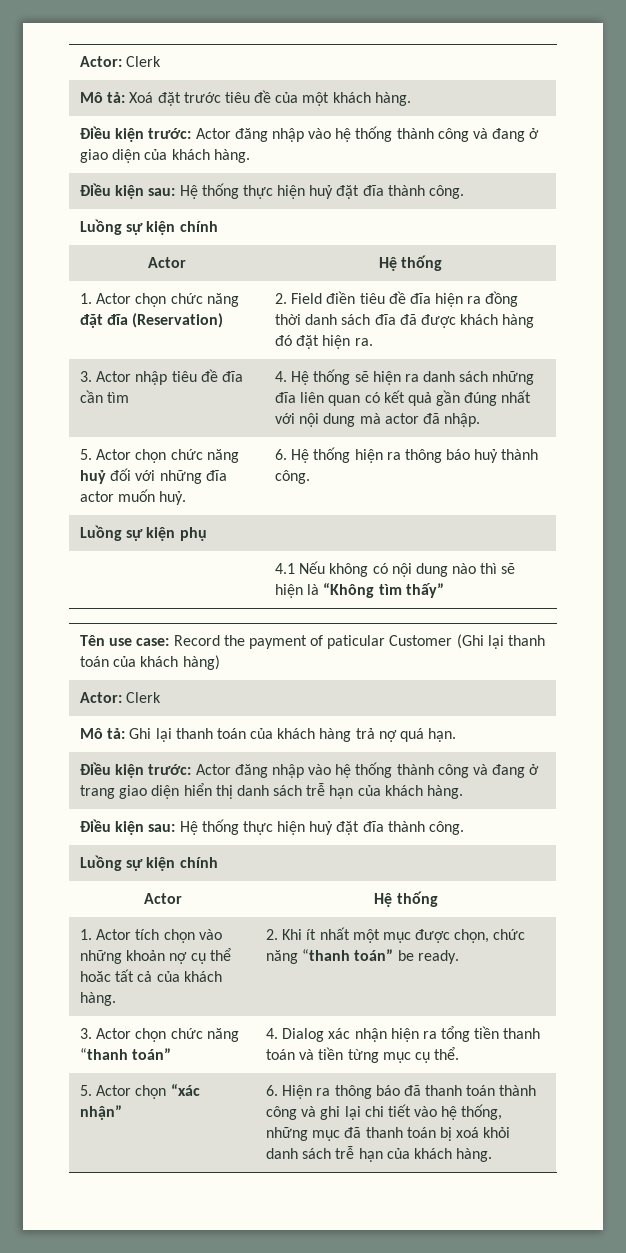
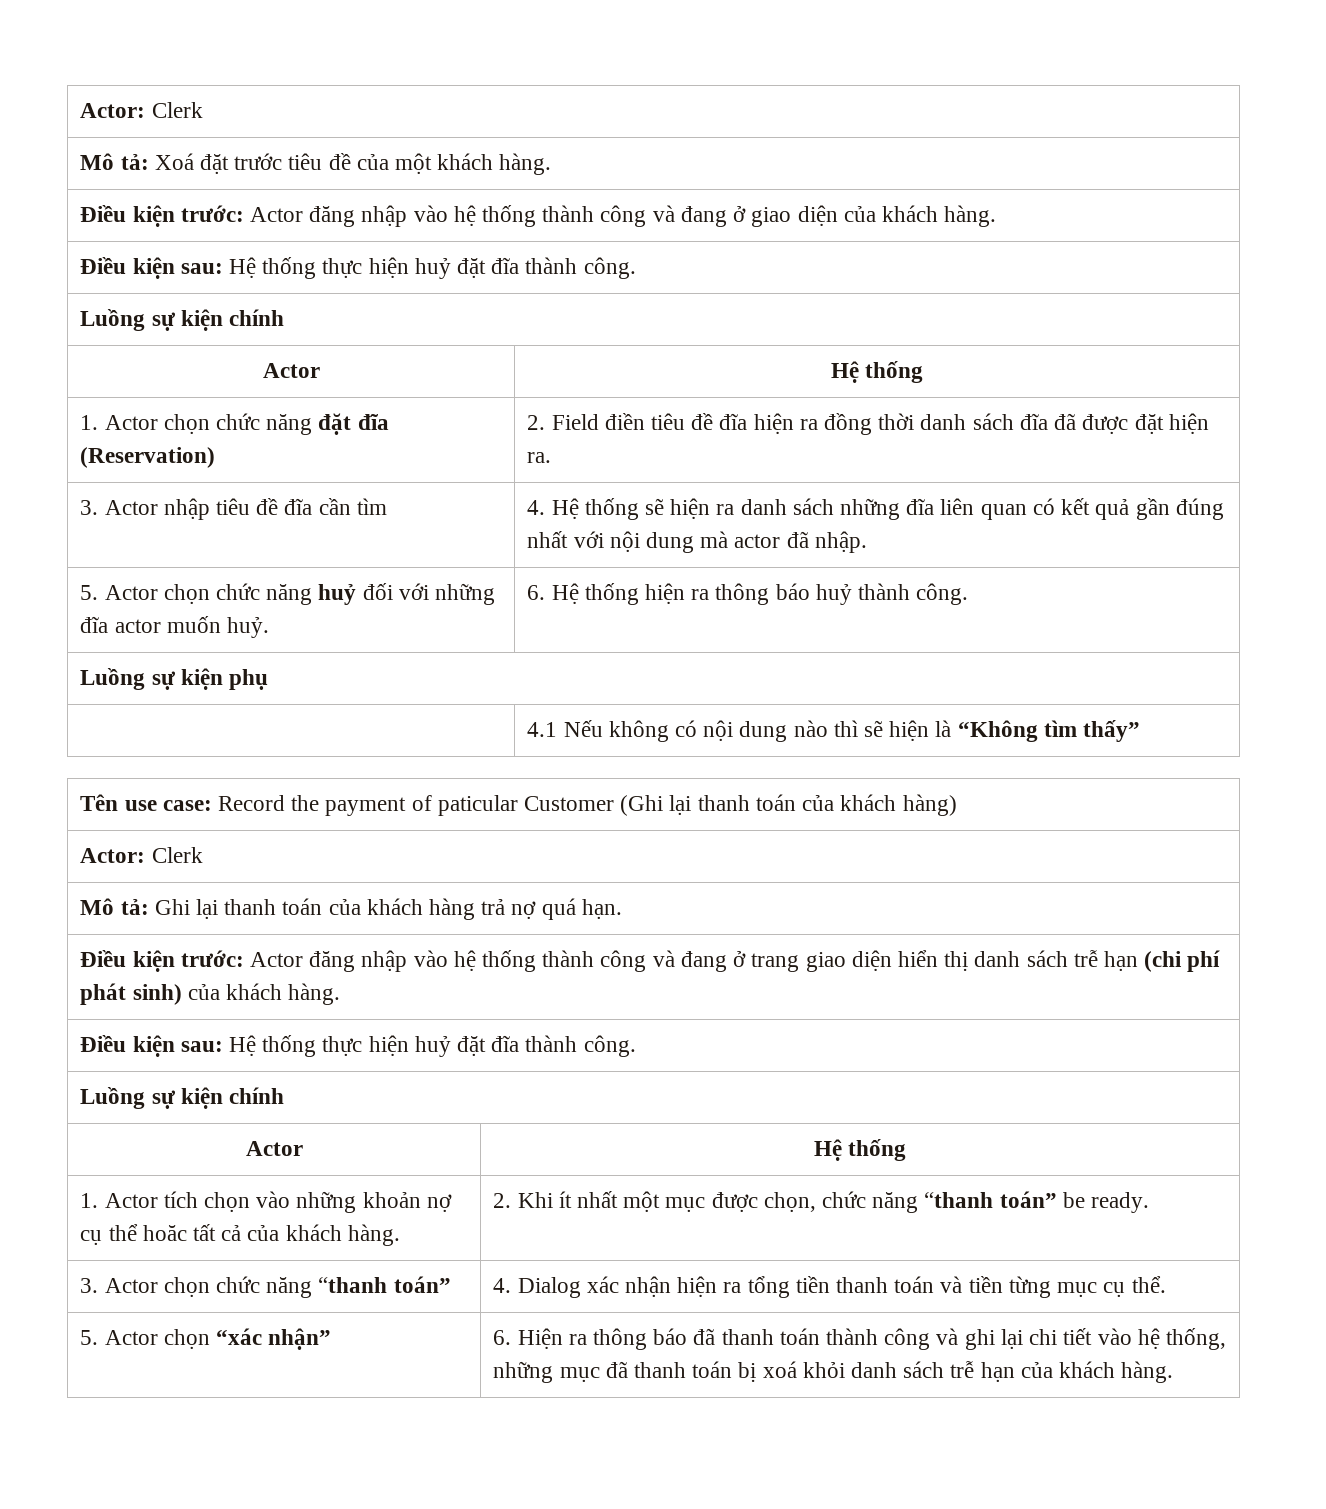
- 1. Actor chọn chức năng đặt đĩa (Reservation) | 2. Field điền tiêu đề đĩa hiện ra đồng thời danh sách đĩa đã được khách hàng đó đặt hiện ra.
+ 1. Actor chọn chức năng đặt đĩa (Reservation) | 2. Field điền tiêu đề đĩa hiện ra đồng thời danh sách đĩa đã được đặt hiện ra.
- Điều kiện trước: Actor đăng nhập vào hệ thống thành công và đang ở trang giao diện hiển thị danh sách trễ hạn của khách hàng.
+ Điều kiện trước: Actor đăng nhập vào hệ thống thành công và đang ở trang giao diện hiển thị danh sách trễ hạn (chi phí phát sinh) của khách hàng.

